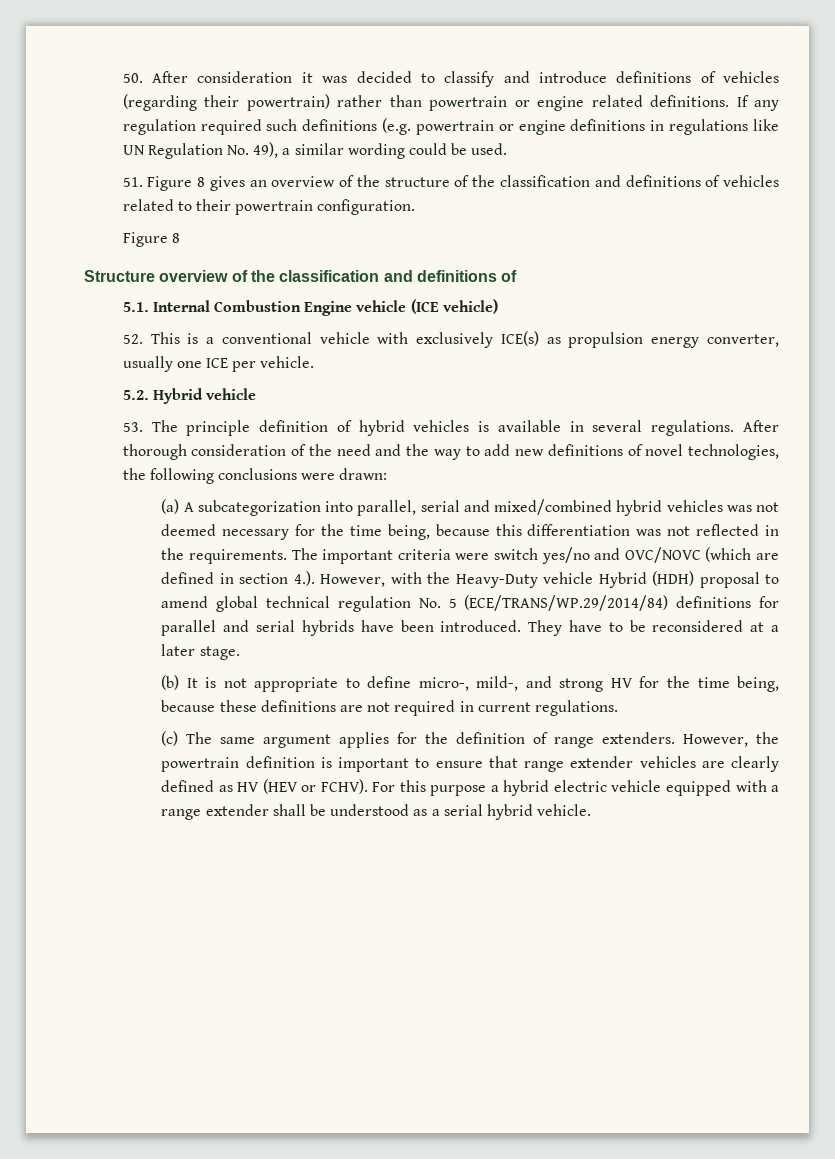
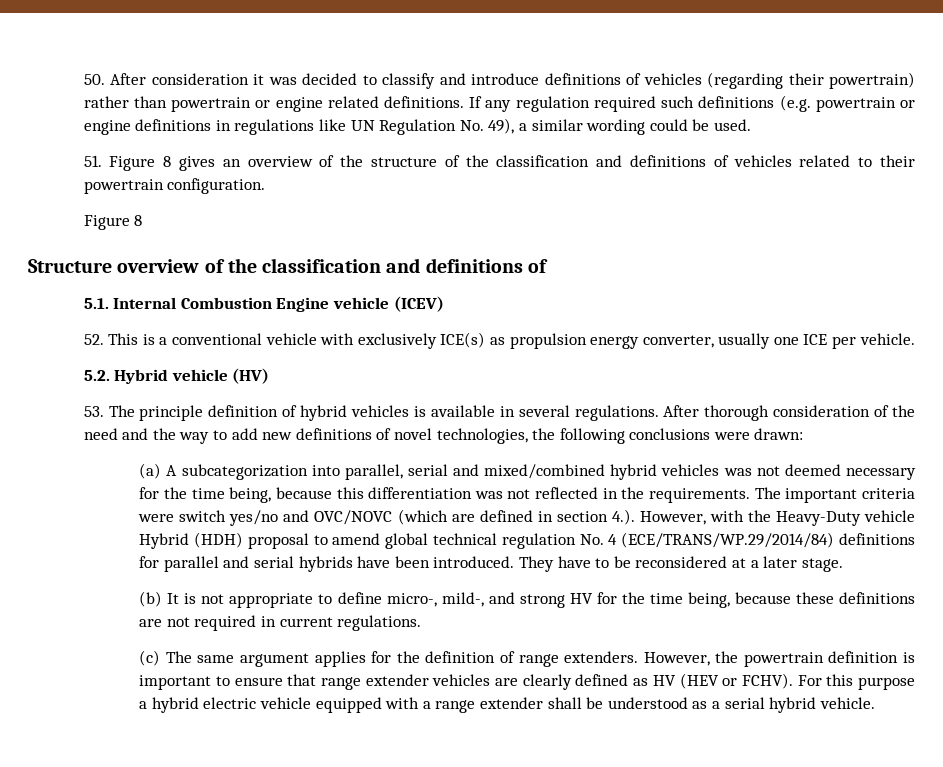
- 5.1. Internal Combustion Engine vehicle (ICE vehicle)
+ 5.1. Internal Combustion Engine vehicle (ICEV)
- 5.2. Hybrid vehicle
+ 5.2. Hybrid vehicle (HV)
- The important criteria were switch yes/no and OVC/NOVC (which are defined in section 4.). However, with the Heavy-Duty vehicle Hybrid (HDH) proposal to amend global technical regulation No. 5 (ECE/TRANS/WP.29/2014/84) definitions for parallel and serial hybrids have been introduced.
+ The important criteria were switch yes/no and OVC/NOVC (which are defined in section 4.). However, with the Heavy-Duty vehicle Hybrid (HDH) proposal to amend global technical regulation No. 4 (ECE/TRANS/WP.29/2014/84) definitions for parallel and serial hybrids have been introduced.

